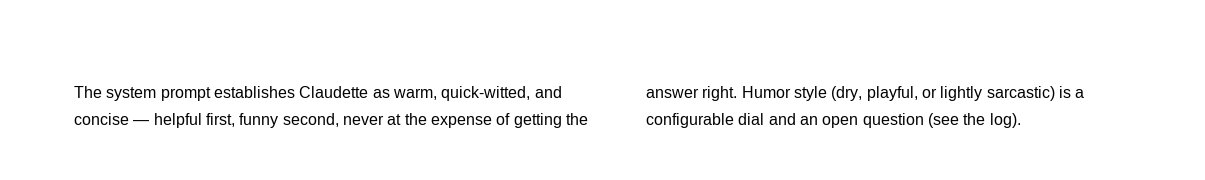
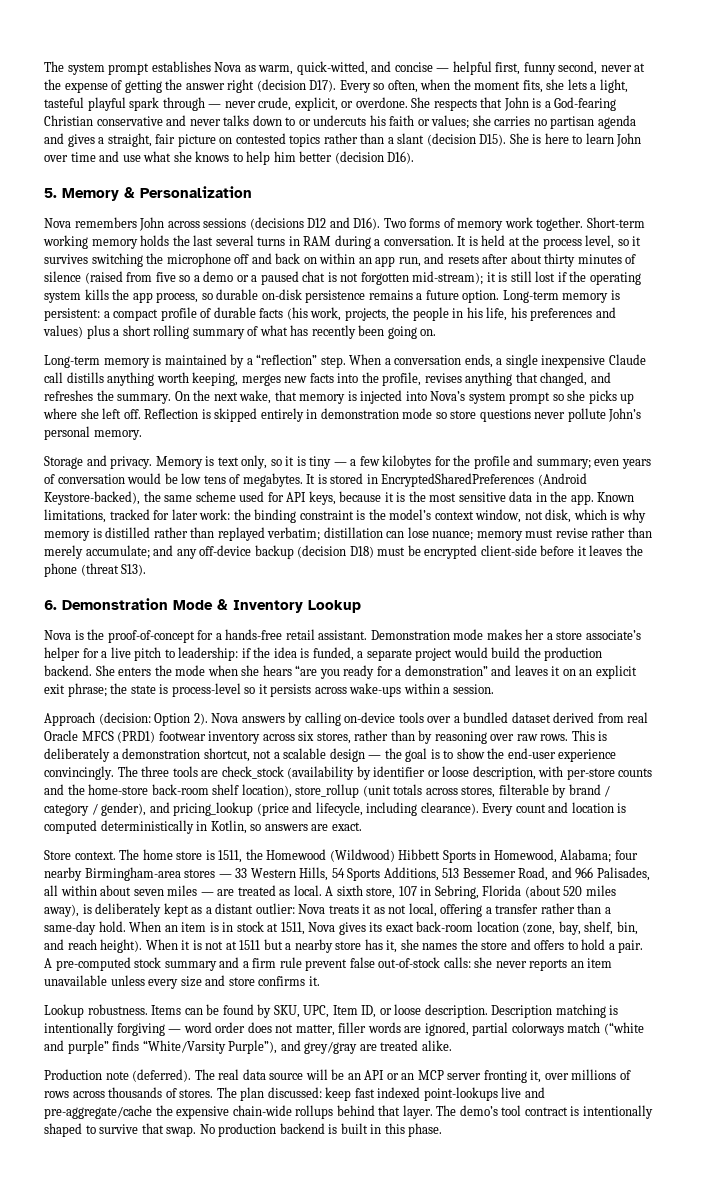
- The system prompt establishes Claudette as warm, quick-witted, and concise — helpful first, funny second, never at the expense of getting the answer right. Humor style (dry, playful, or lightly sarcastic) is a configurable dial and an open question (see the log).
+ The system prompt establishes Nova as warm, quick-witted, and concise — helpful first, funny second, never at the expense of getting the answer right (decision D17). Every so often, when the moment fits, she lets a light, tasteful playful spark through — never crude, explicit, or overdone. She respects that John is a God-fearing Christian conservative and never talks down to or undercuts his faith or values; she carries no partisan agenda and gives a straight, fair picture on contested topics rather than a slant (decision D15). She is here to learn John over time and use what she knows to help him better (decision D16).
+ 5. Memory & Personalization
+ Nova remembers John across sessions (decisions D12 and D16). Two forms of memory work together. Short-term working memory holds the last several turns in RAM during a conversation. It is held at the process level, so it survives switching the microphone off and back on within an app run, and resets after about thirty minutes of silence (raised from five so a demo or a paused chat is not forgotten mid-stream); it is still lost if the operating system kills the app process, so durable on-disk persistence remains a future option. Long-term memory is persistent: a compact profile of durable facts (his work, projects, the people in his life, his preferences and values) plus a short rolling summary of what has recently been going on.
+ Long-term memory is maintained by a “reflection” step. When a conversation ends, a single inexpensive Claude call distills anything worth keeping, merges new facts into the profile, revises anything that changed, and refreshes the summary. On the next wake, that memory is injected into Nova’s system prompt so she picks up where she left off. Reflection is skipped entirely in demonstration mode so store questions never pollute John’s personal memory.
+ Storage and privacy. Memory is text only, so it is tiny — a few kilobytes for the profile and summary; even years of conversation would be low tens of megabytes. It is stored in EncryptedSharedPreferences (Android Keystore-backed), the same scheme used for API keys, because it is the most sensitive data in the app. Known limitations, tracked for later work: the binding constraint is the model’s context window, not disk, which is why memory is distilled rather than replayed verbatim; distillation can lose nuance; memory must revise rather than merely accumulate; and any off-device backup (decision D18) must be encrypted client-side before it leaves the phone (threat S13).
+ 6. Demonstration Mode & Inventory Lookup
+ Nova is the proof-of-concept for a hands-free retail assistant. Demonstration mode makes her a store associate’s helper for a live pitch to leadership: if the idea is funded, a separate project would build the production backend. She enters the mode when she hears “are you ready for a demonstration” and leaves it on an explicit exit phrase; the state is process-level so it persists across wake-ups within a session.
+ Approach (decision: Option 2). Nova answers by calling on-device tools over a bundled dataset derived from real Oracle MFCS (PRD1) footwear inventory across six stores, rather than by reasoning over raw rows. This is deliberately a demonstration shortcut, not a scalable design — the goal is to show the end-user experience convincingly. The three tools are check_stock (availability by identifier or loose description, with per-store counts and the home-store back-room shelf location), store_rollup (unit totals across stores, filterable by brand / category / gender), and pricing_lookup (price and lifecycle, including clearance). Every count and location is computed deterministically in Kotlin, so answers are exact.
+ Store context. The home store is 1511, the Homewood (Wildwood) Hibbett Sports in Homewood, Alabama; four nearby Birmingham-area stores — 33 Western Hills, 54 Sports Additions, 513 Bessemer Road, and 966 Palisades, all within about seven miles — are treated as local. A sixth store, 107 in Sebring, Florida (about 520 miles away), is deliberately kept as a distant outlier: Nova treats it as not local, offering a transfer rather than a same-day hold. When an item is in stock at 1511, Nova gives its exact back-room location (zone, bay, shelf, bin, and reach height). When it is not at 1511 but a nearby store has it, she names the store and offers to hold a pair. A pre-computed stock summary and a firm rule prevent false out-of-stock calls: she never reports an item unavailable unless every size and store confirms it.
+ Lookup robustness. Items can be found by SKU, UPC, Item ID, or loose description. Description matching is intentionally forgiving — word order does not matter, filler words are ignored, partial colorways match (“white and purple” finds “White/Varsity Purple”), and grey/gray are treated alike.
+ Production note (deferred). The real data source will be an API or an MCP server fronting it, over millions of rows across thousands of stores. The plan discussed: keep fast indexed point-lookups live and pre-aggregate/cache the expensive chain-wide rollups behind that layer. The demo’s tool contract is intentionally shaped to survive that swap. No production backend is built in this phase.

